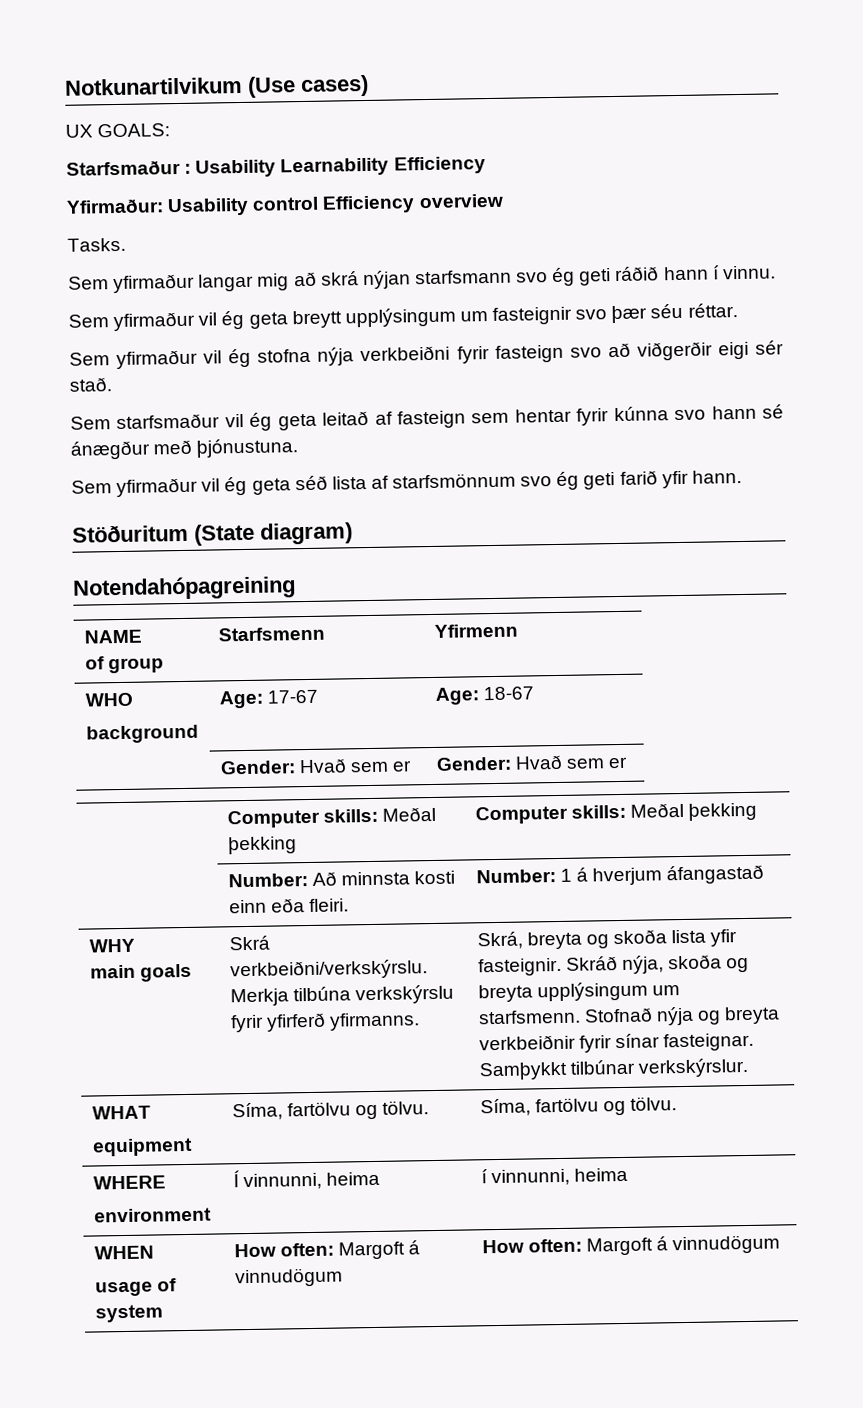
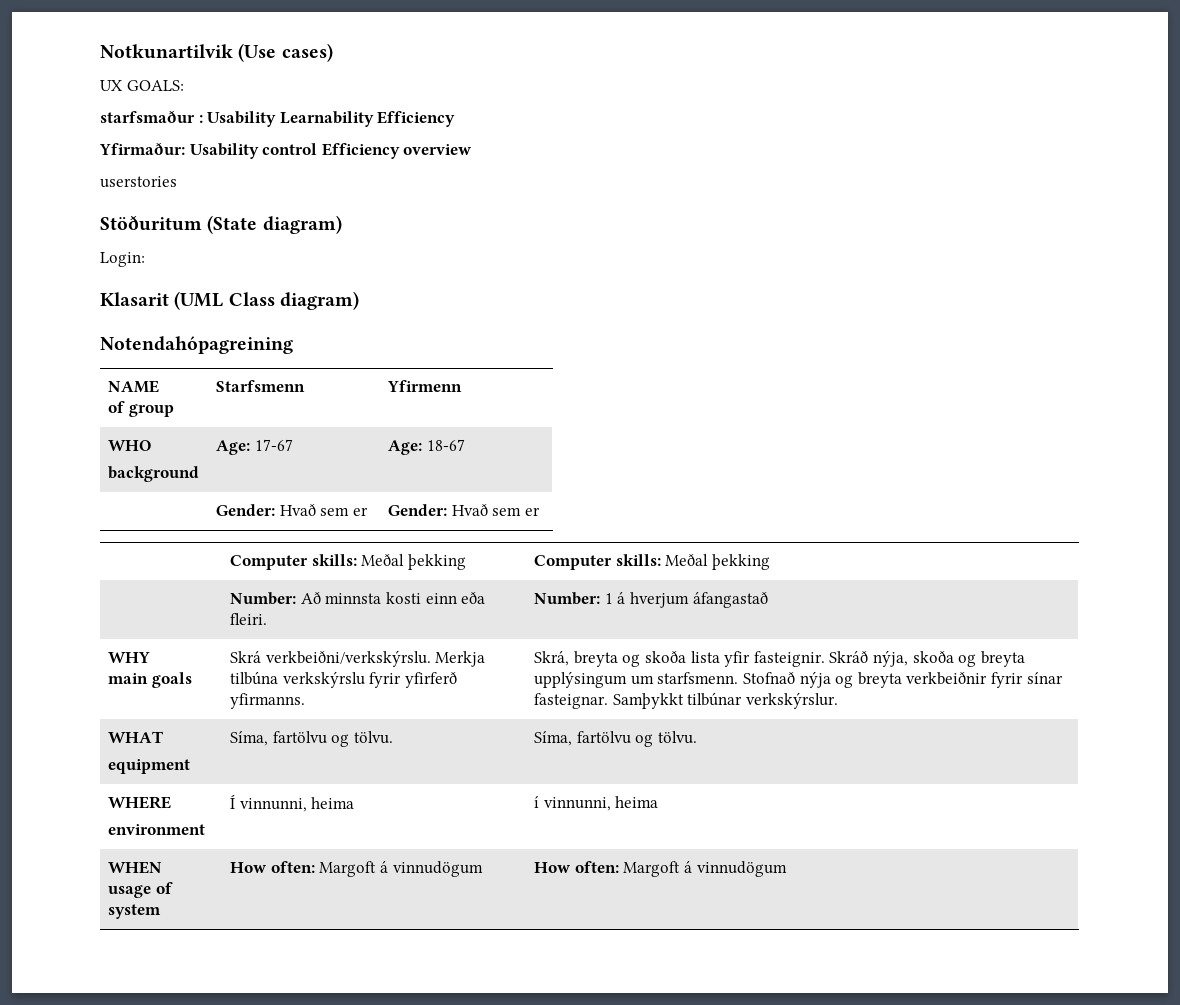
- Notkunartilvikum (Use cases)
+ Notkunartilvik (Use cases)
- Starfsmaður : Usability Learnability Efficiency
+ starfsmaður : Usability Learnability Efficiency
- Tasks.
- Sem yfirmaður langar mig að skrá nýjan starfsmann svo ég geti ráðið hann í vinnu.
- Sem yfirmaður vil ég geta breytt upplýsingum um fasteignir svo þær séu réttar.
- Sem yfirmaður vil ég stofna nýja verkbeiðni fyrir fasteign svo að viðgerðir eigi sér stað.
- Sem starfsmaður vil ég geta leitað af fasteign sem hentar fyrir kúnna svo hann sé ánægður með þjónustuna.
- Sem yfirmaður vil ég geta séð lista af starfsmönnum svo ég geti farið yfir hann.
+ userstories
  Stöðuritum (State diagram)
+ Login:
+ Klasarit (UML Class diagram)

